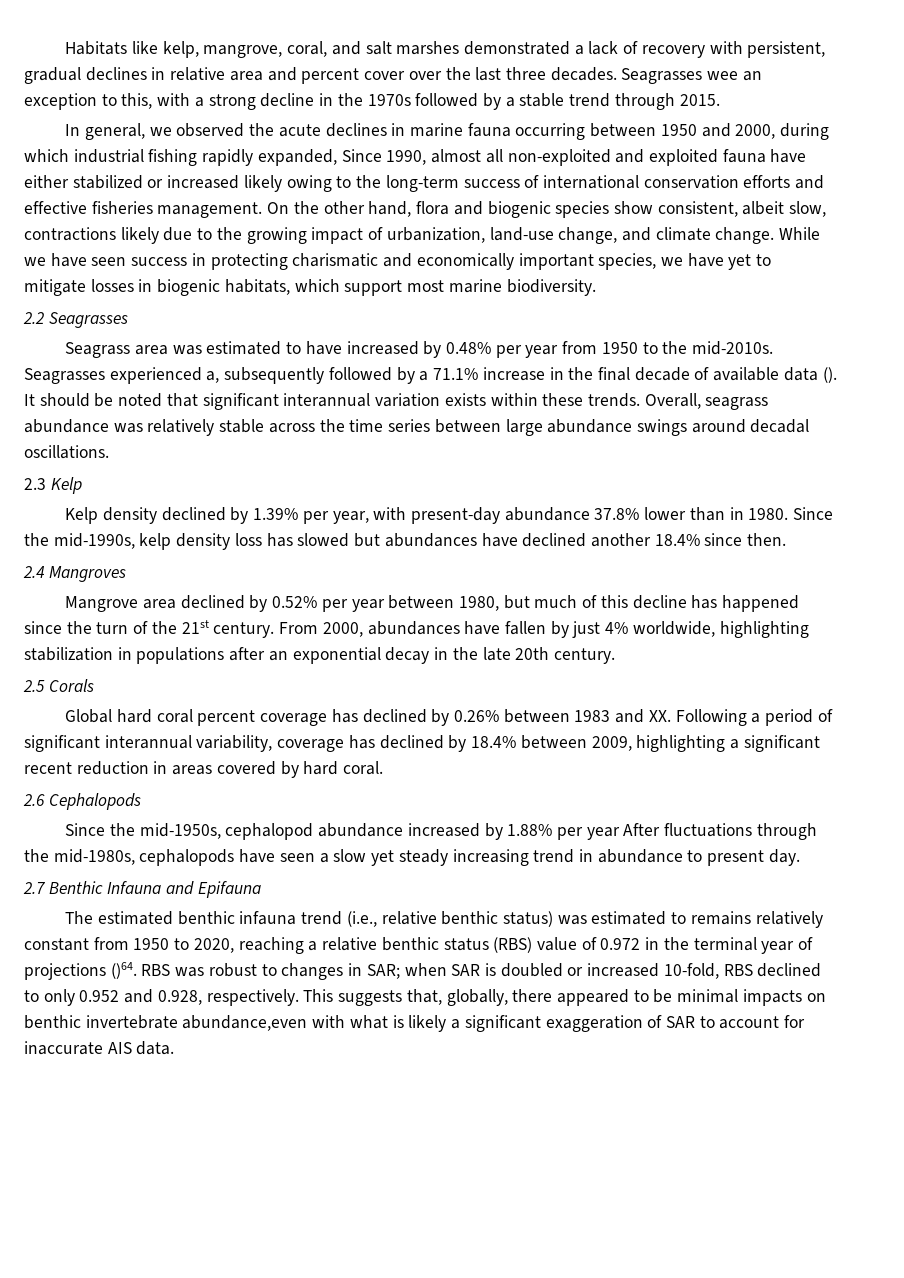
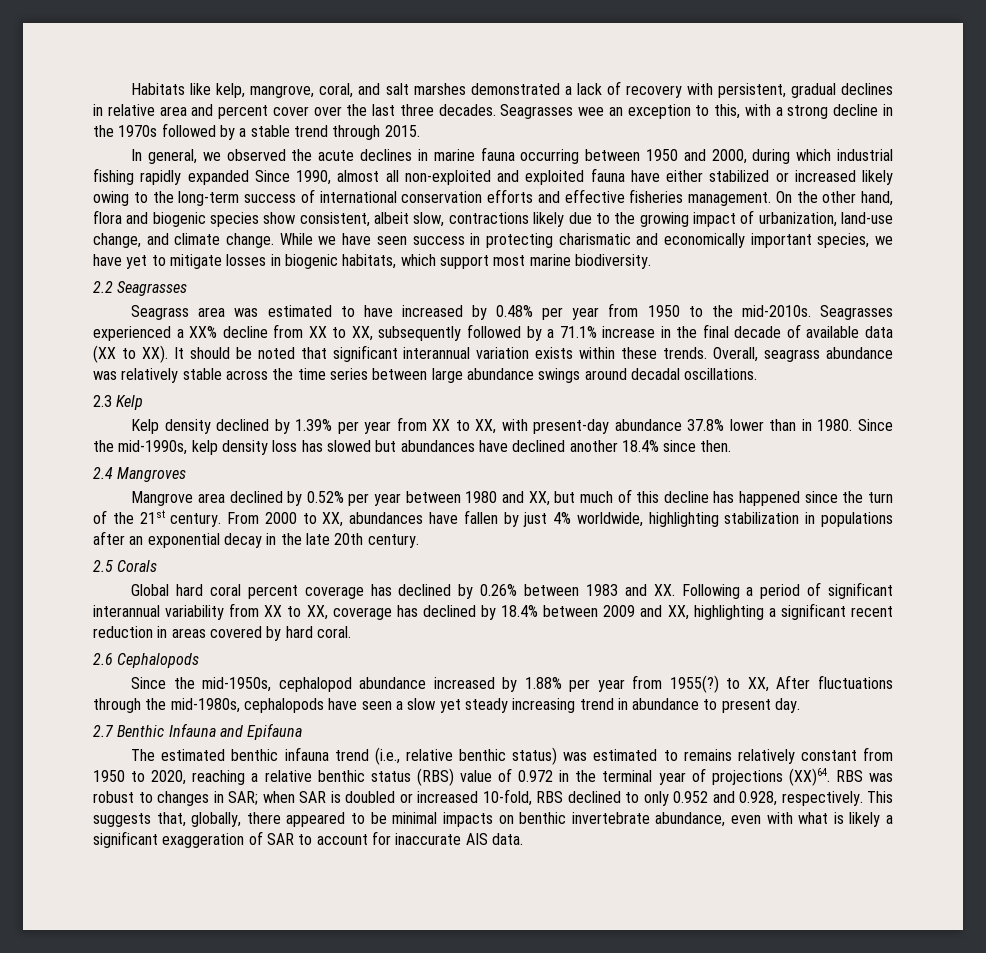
- In general, we observed the acute declines in marine fauna occurring between 1950 and 2000, during which industrial fishing rapidly expanded, Since 1990, almost all non-exploited and exploited fauna have either stabilized or increased likely owing to the long-term success of international conservation efforts and effective fisheries management.
+ In general, we observed the acute declines in marine fauna occurring between 1950 and 2000, during which industrial fishing rapidly expanded Since 1990, almost all non-exploited and exploited fauna have either stabilized or increased likely owing to the long-term success of international conservation efforts and effective fisheries management.
- Seagrasses experienced a, subsequently followed by a 71.1% increase in the final decade of available data (). It should be noted that significant interannual variation exists within these trends.
+ Seagrasses experienced a XX% decline from XX to XX, subsequently followed by a 71.1% increase in the final decade of available data (XX to XX). It should be noted that significant interannual variation exists within these trends.
- Kelp density declined by 1.39% per year, with present-day abundance 37.8% lower than in 1980.
+ Kelp density declined by 1.39% per year from XX to XX, with present-day abundance 37.8% lower than in 1980.
- Mangrove area declined by 0.52% per year between 1980, but much of this decline has happened since the turn of the 21st century.
+ Mangrove area declined by 0.52% per year between 1980 and XX, but much of this decline has happened since the turn of the 21st century.
- From 2000, abundances have fallen by just 4% worldwide, highlighting stabilization in populations after an exponential decay in the late 20th century.
+ From 2000 to XX, abundances have fallen by just 4% worldwide, highlighting stabilization in populations after an exponential decay in the late 20th century.
- Global hard coral percent coverage has declined by 0.26% between 1983 and XX. Following a period of significant interannual variability, coverage has declined by 18.4% between 2009, highlighting a significant recent reduction in areas covered by hard coral.
+ Global hard coral percent coverage has declined by 0.26% between 1983 and XX. Following a period of significant interannual variability from XX to XX, coverage has declined by 18.4% between 2009 and XX, highlighting a significant recent reduction in areas covered by hard coral.
- Since the mid-1950s, cephalopod abundance increased by 1.88% per year After fluctuations through the mid-1980s, cephalopods have seen a slow yet steady increasing trend in abundance to present day.
+ Since the mid-1950s, cephalopod abundance increased by 1.88% per year from 1955(?) to XX, After fluctuations through the mid-1980s, cephalopods have seen a slow yet steady increasing trend in abundance to present day.
- The estimated benthic infauna trend (i.e., relative benthic status) was estimated to remains relatively constant from 1950 to 2020, reaching a relative benthic status (RBS) value of 0.972 in the terminal year of projections ()64.
+ The estimated benthic infauna trend (i.e., relative benthic status) was estimated to remains relatively constant from 1950 to 2020, reaching a relative benthic status (RBS) value of 0.972 in the terminal year of projections (XX)64.
- This suggests that, globally, there appeared to be minimal impacts on benthic invertebrate abundance,even with what is likely a significant exaggeration of SAR to account for inaccurate AIS data.
+ This suggests that, globally, there appeared to be minimal impacts on benthic invertebrate abundance, even with what is likely a significant exaggeration of SAR to account for inaccurate AIS data.

